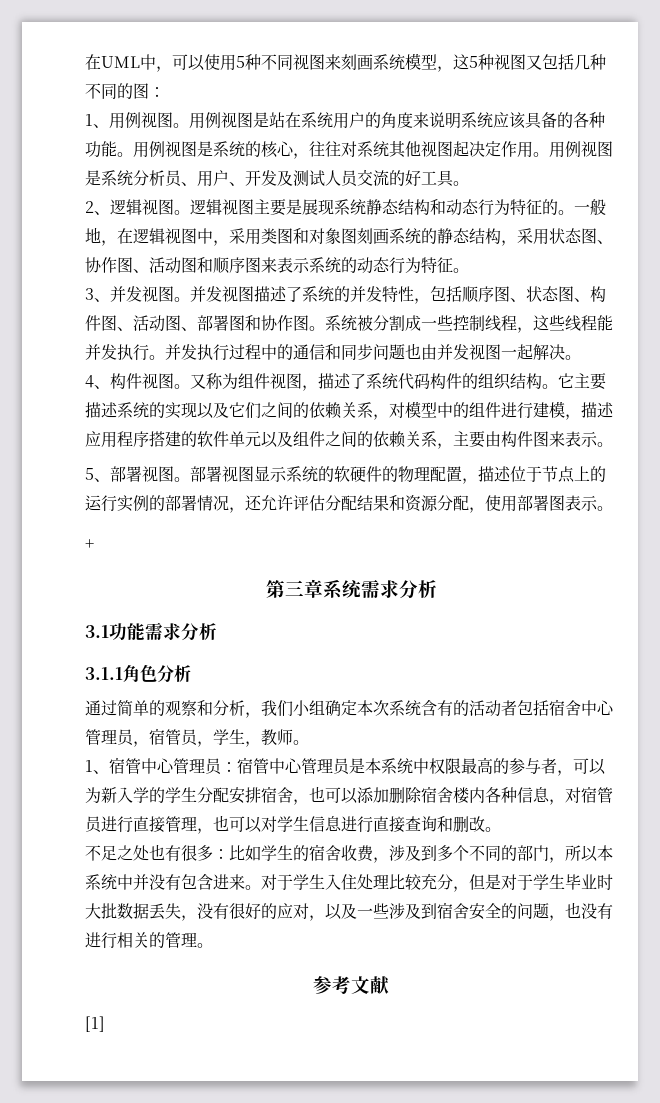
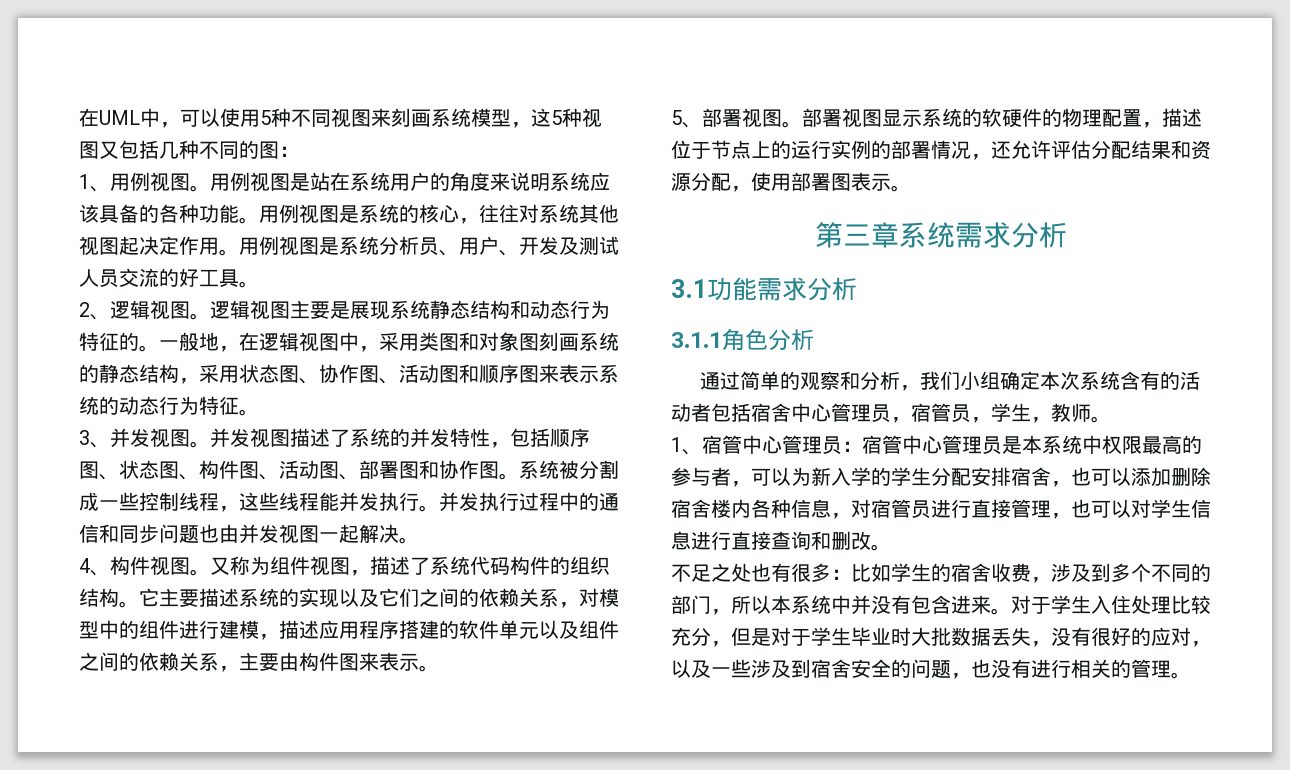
- +
- 参考文献
- [1]

